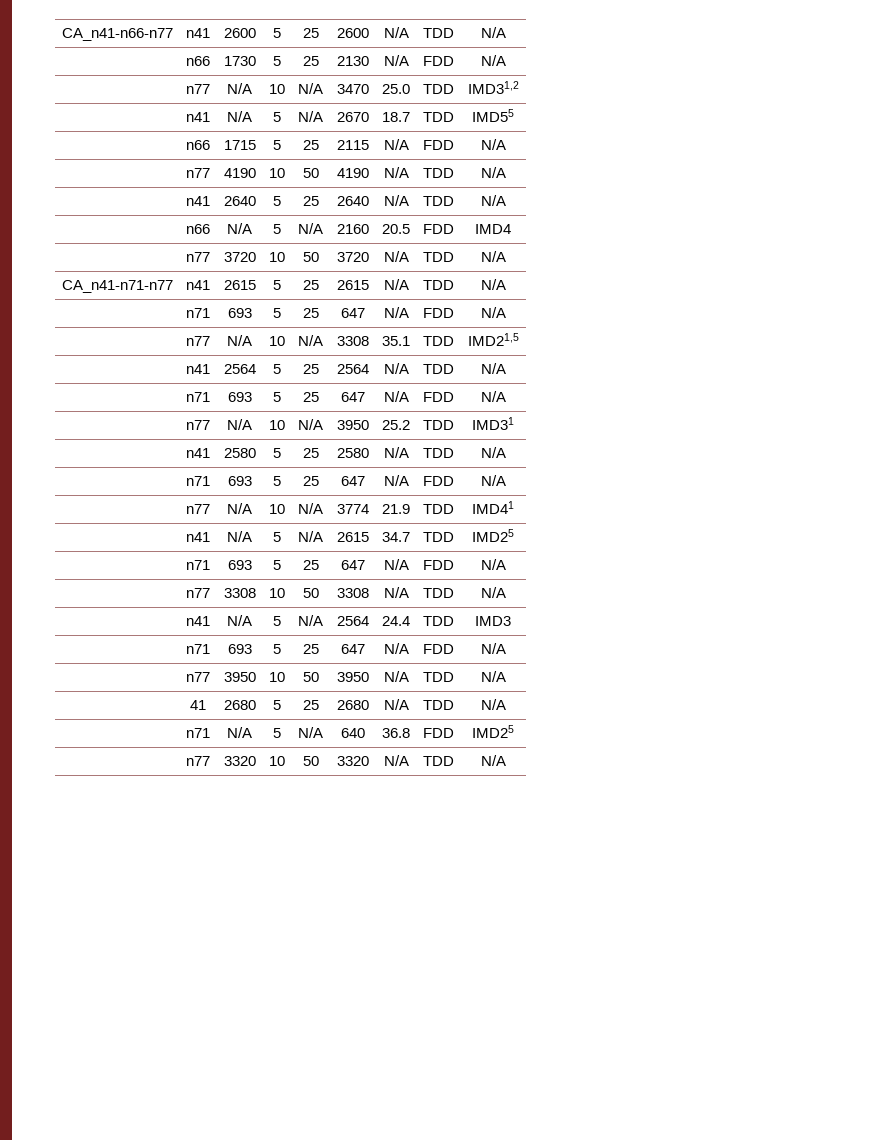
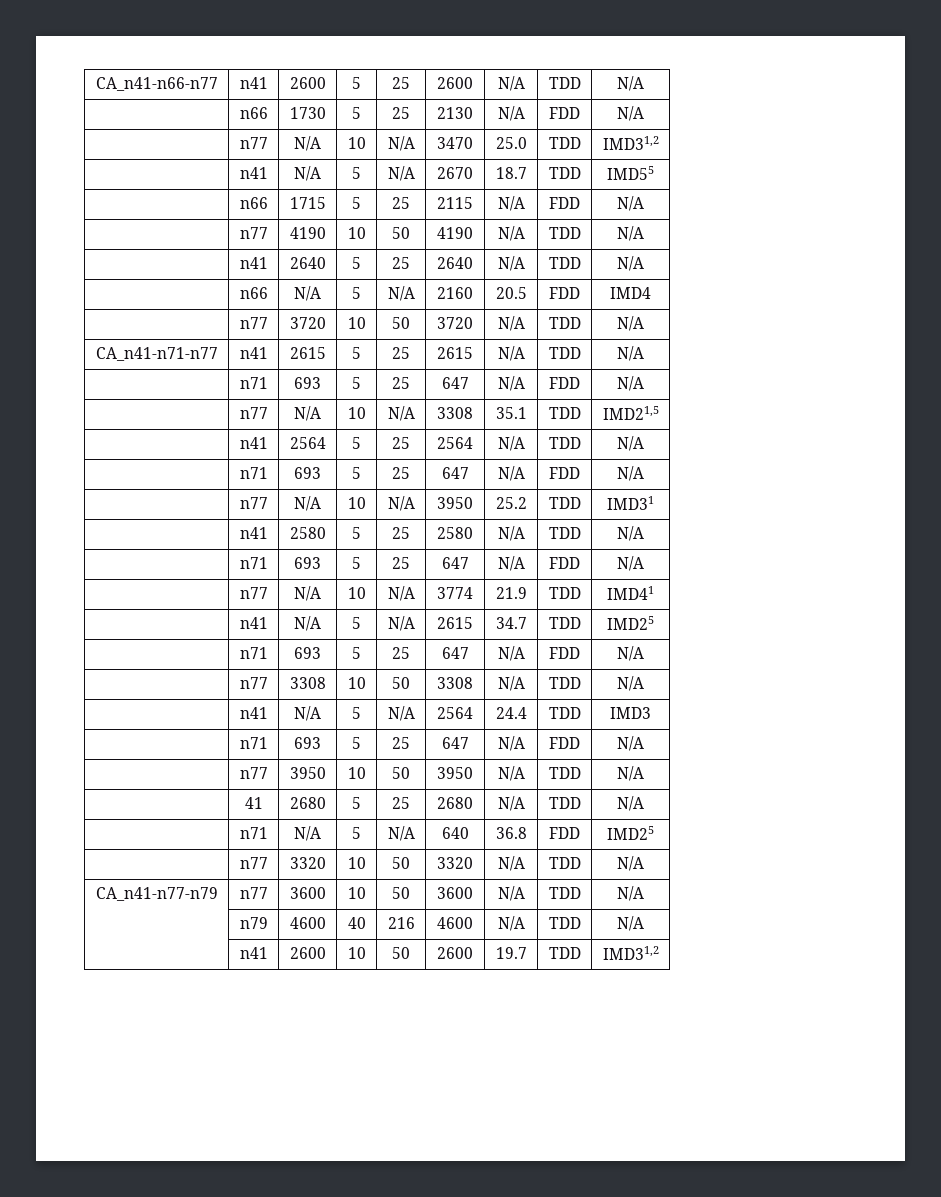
+ CA_n41-n77-n79 | n77 | 3600 | 10 | 50 | 3600 | N/A | TDD | N/A
+ | n79 | 4600 | 40 | 216 | 4600 | N/A | TDD | N/A
+ | n41 | 2600 | 10 | 50 | 2600 | 19.7 | TDD | IMD31,2

